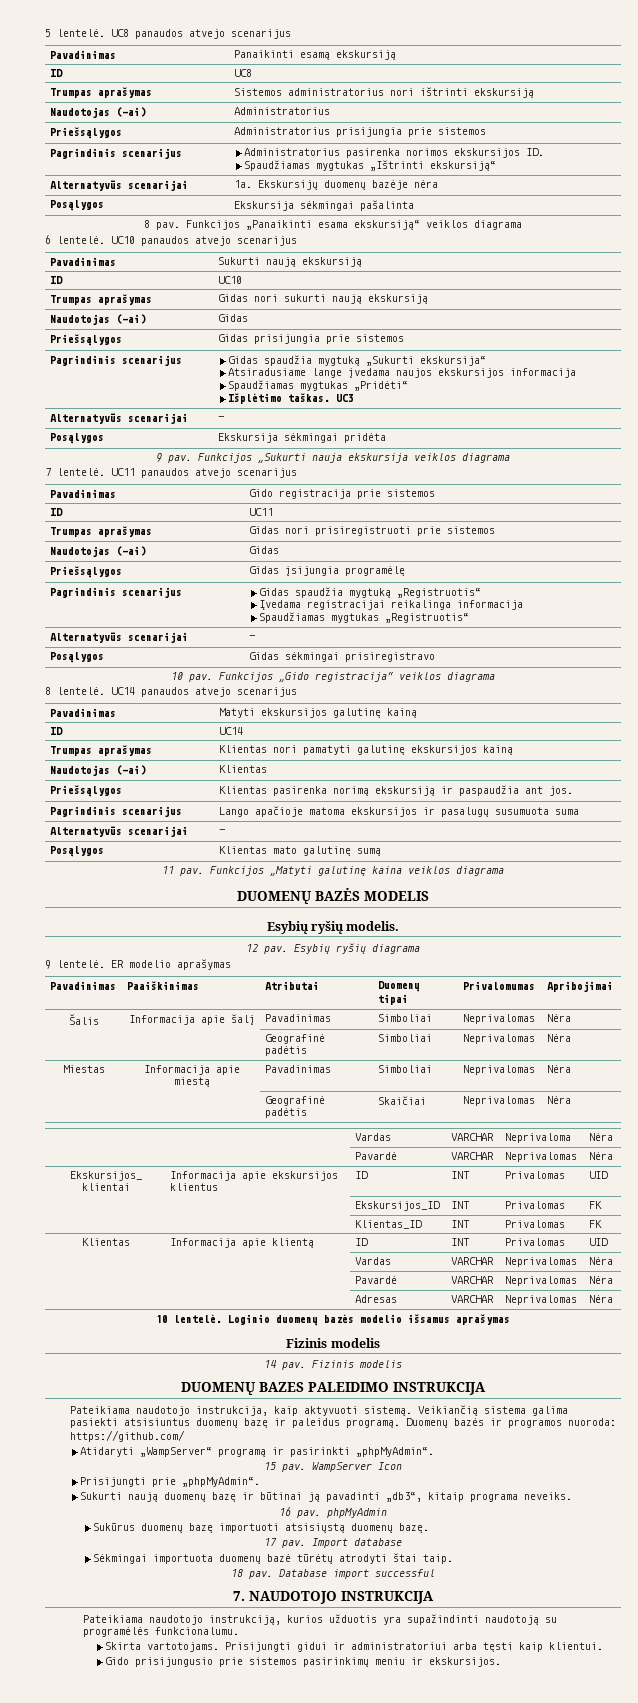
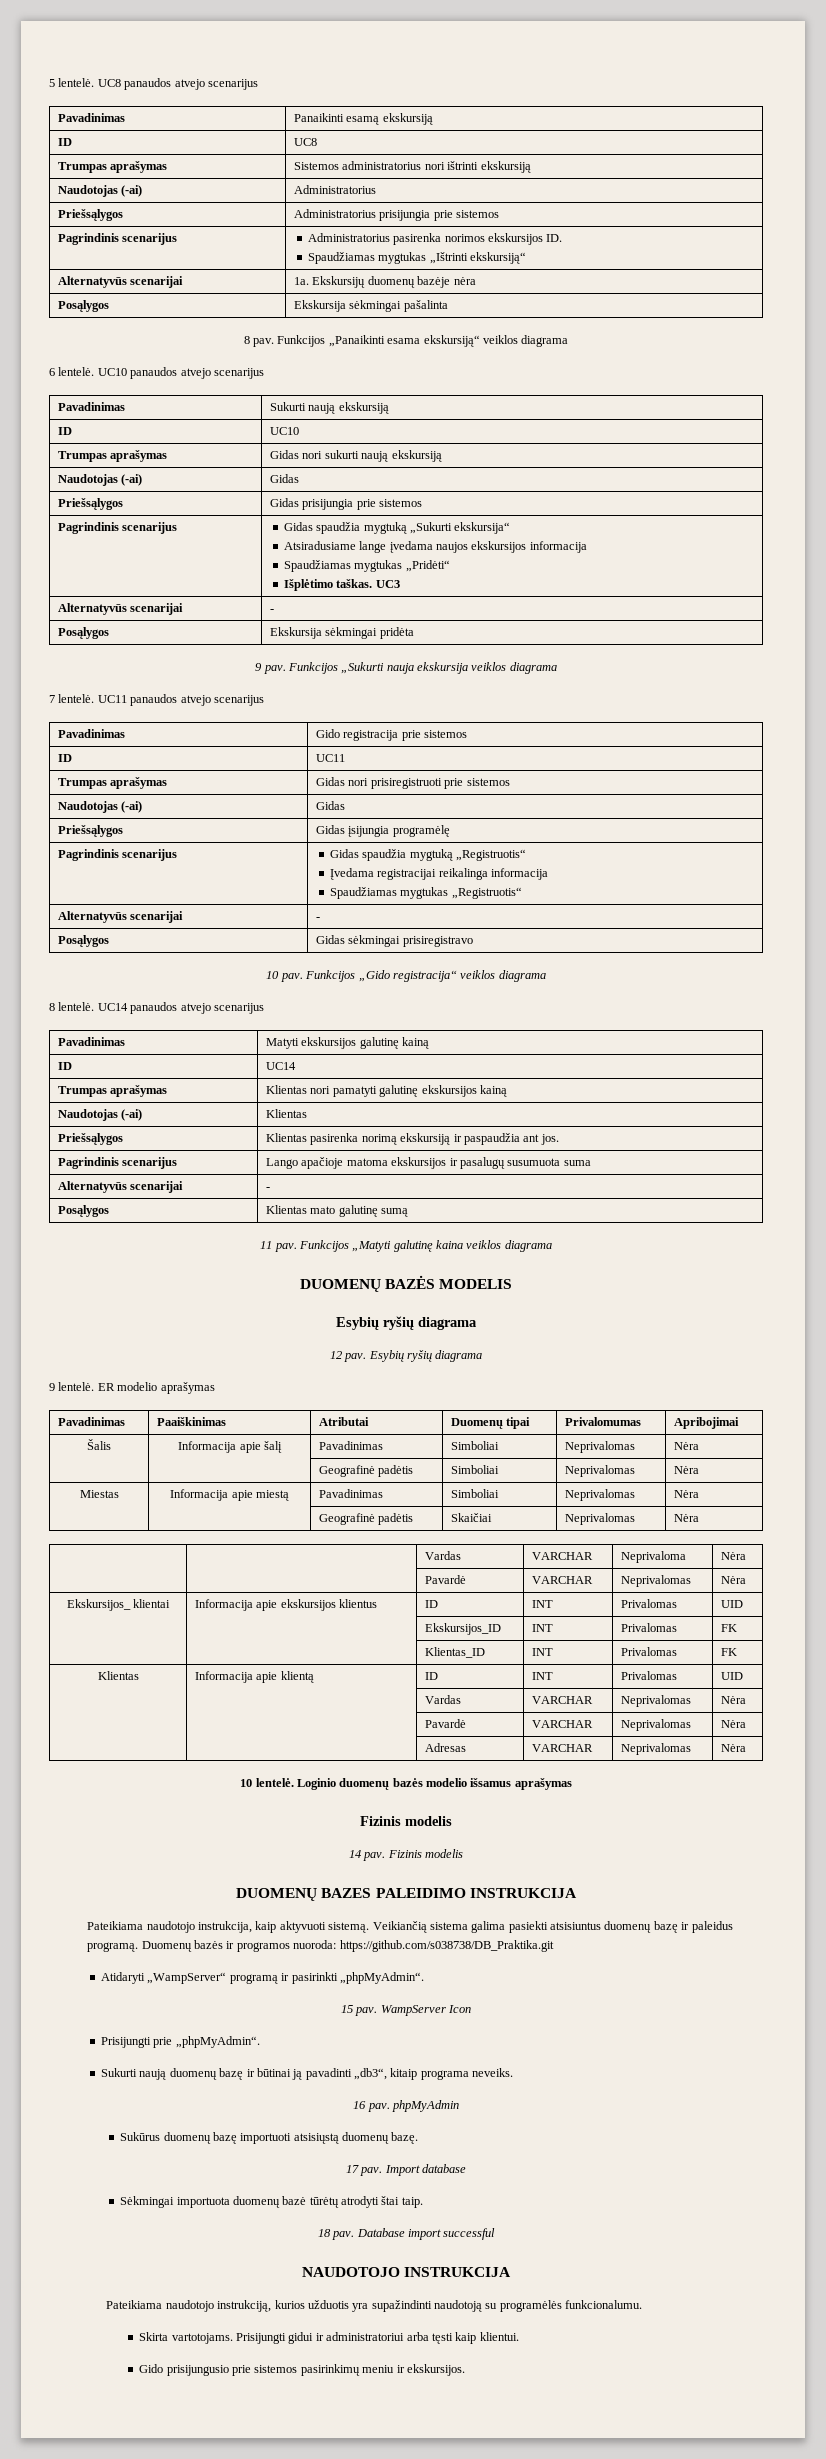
  DUOMENŲ BAZĖS MODELIS
- Esybių ryšių modelis.
+ Esybių ryšių diagrama
- Duomenų bazės ir programos nuoroda: https://github.com/
+ Duomenų bazės ir programos nuoroda: https://github.com/s038738/DB_Praktika.git
- 7. NAUDOTOJO INSTRUKCIJA
+ NAUDOTOJO INSTRUKCIJA

